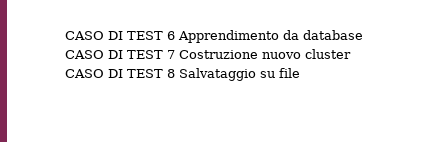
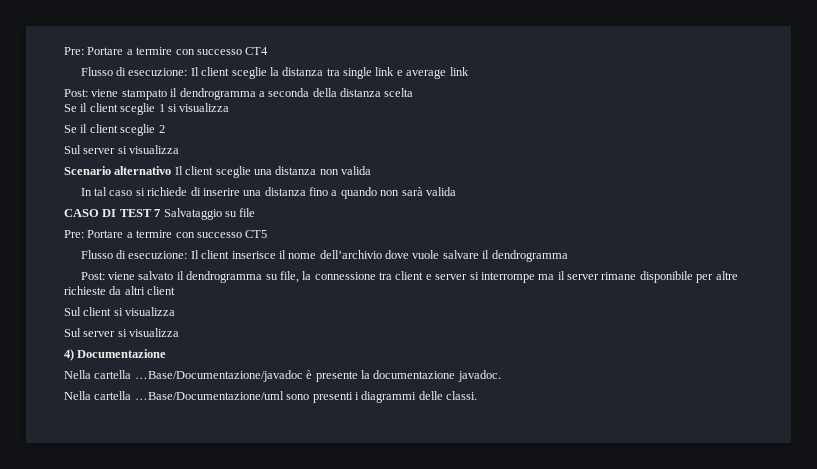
- CASO DI TEST 6 Apprendimento da database
- CASO DI TEST 7 Costruzione nuovo cluster
- CASO DI TEST 8 Salvataggio su file
+ Pre: Portare a termire con successo CT4
+ Flusso di esecuzione: Il client sceglie la distanza tra single link e average link
+ Post: viene stampato il dendrogramma a seconda della distanza scelta
+ Se il client sceglie 1 si visualizza
+ Se il client sceglie 2
+ Sul server si visualizza
+ Scenario alternativo Il client sceglie una distanza non valida
+ In tal caso si richiede di inserire una distanza fino a quando non sarà valida
+ CASO DI TEST 7 Salvataggio su file
+ Pre: Portare a termire con successo CT5
+ Flusso di esecuzione: Il client inserisce il nome dell’archivio dove vuole salvare il dendrogramma
+ Post: viene salvato il dendrogramma su file, la connessione tra client e server si interrompe ma il server rimane disponibile per altre richieste da altri client
+ Sul client si visualizza
+ Sul server si visualizza
+ 4) Documentazione
+ Nella cartella …Base/Documentazione/javadoc è presente la documentazione javadoc.
+ Nella cartella …Base/Documentazione/uml sono presenti i diagrammi delle classi.

